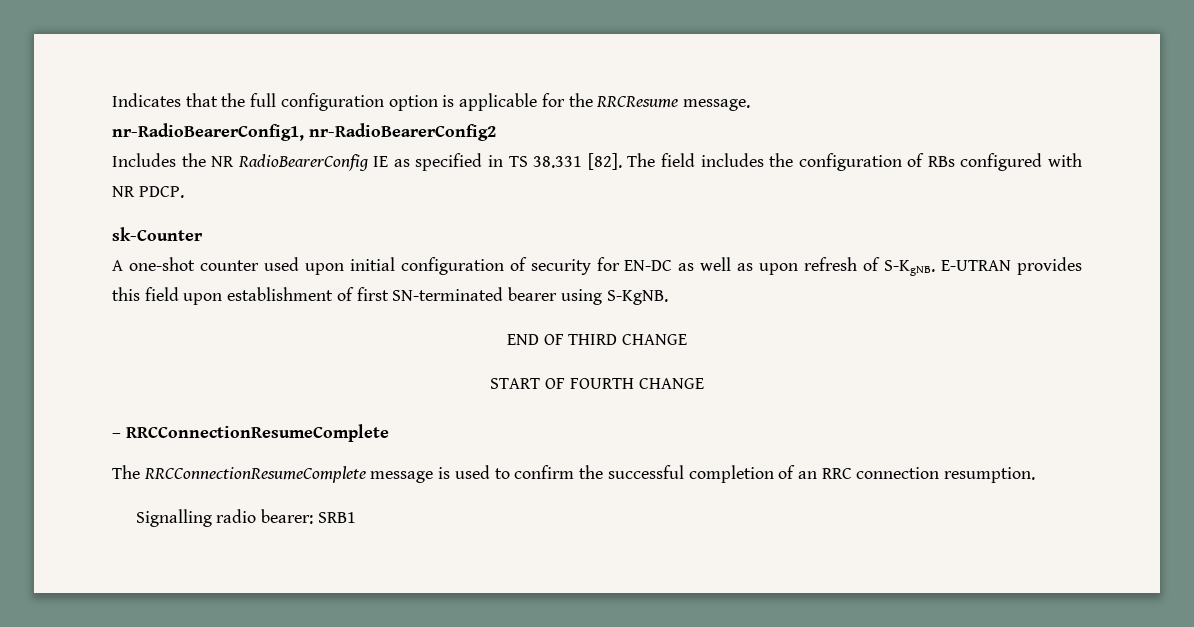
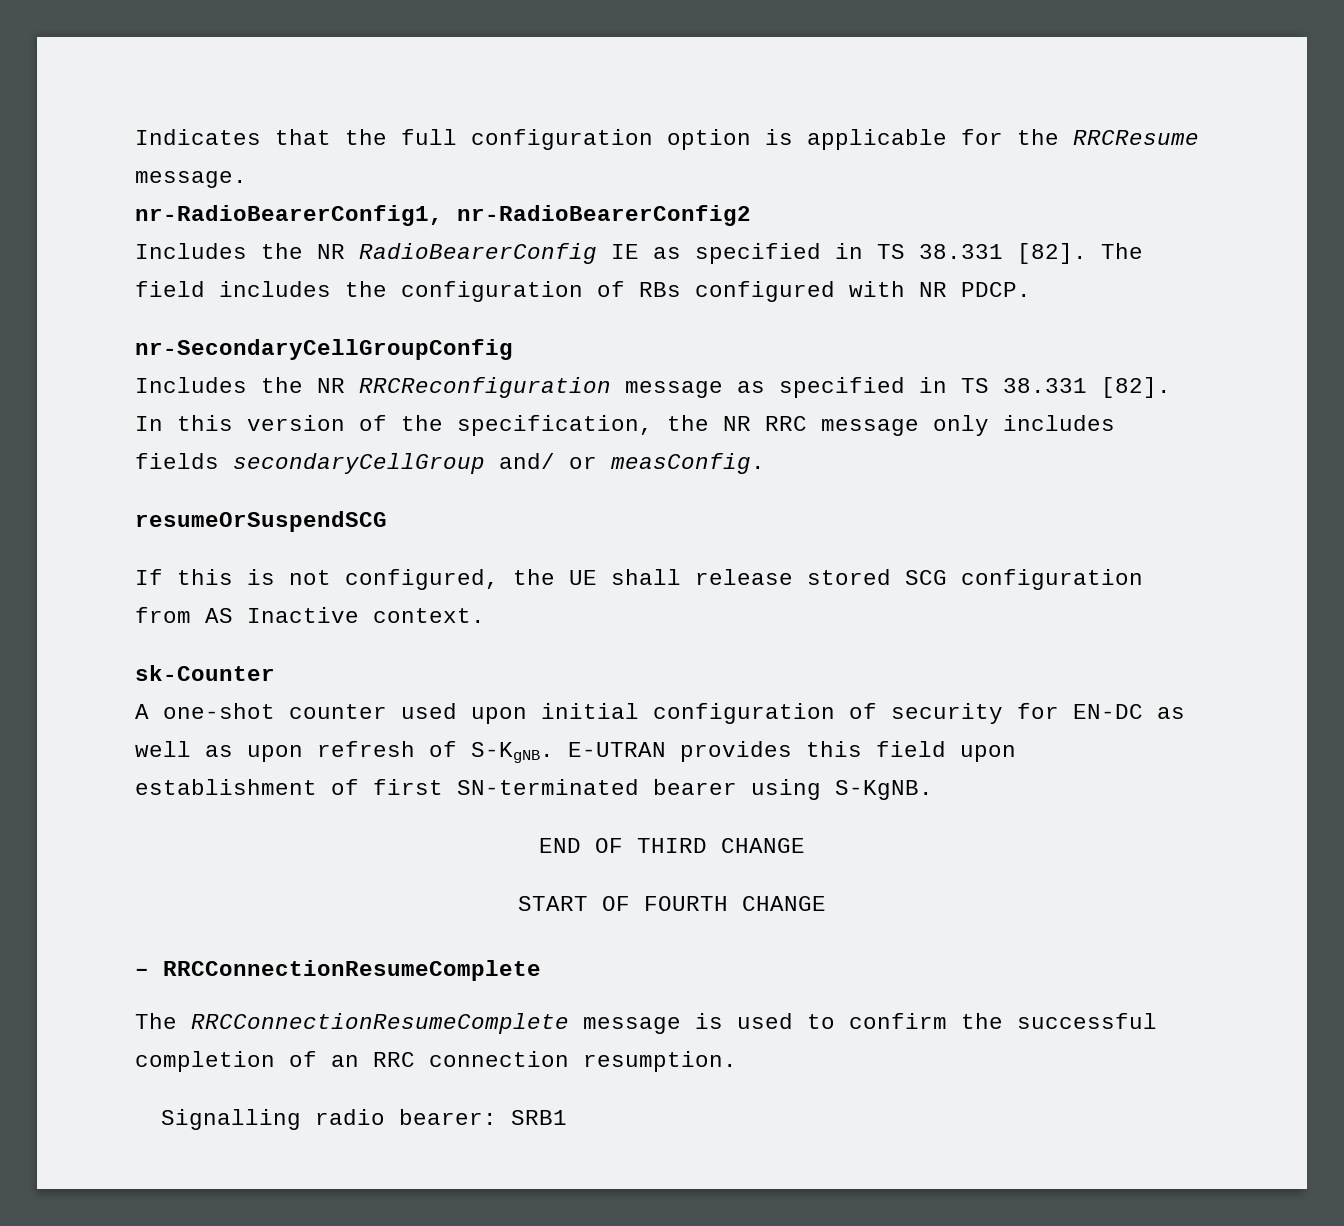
+ nr-SecondaryCellGroupConfig
+ Includes the NR RRCReconfiguration message as specified in TS 38.331 [82]. In this version of the specification, the NR RRC message only includes fields secondaryCellGroup and/ or measConfig.
+ resumeOrSuspendSCG
+ If this is not configured, the UE shall release stored SCG configuration from AS Inactive context.

